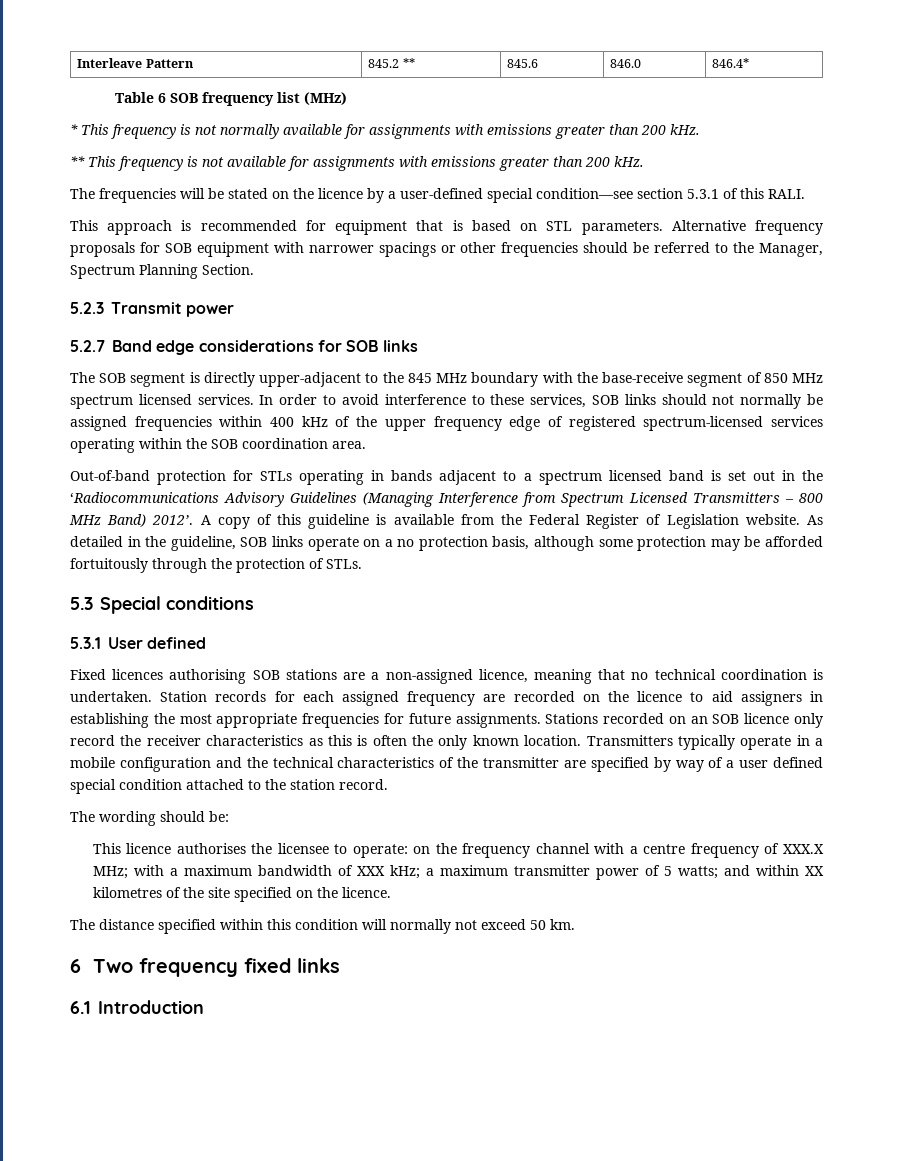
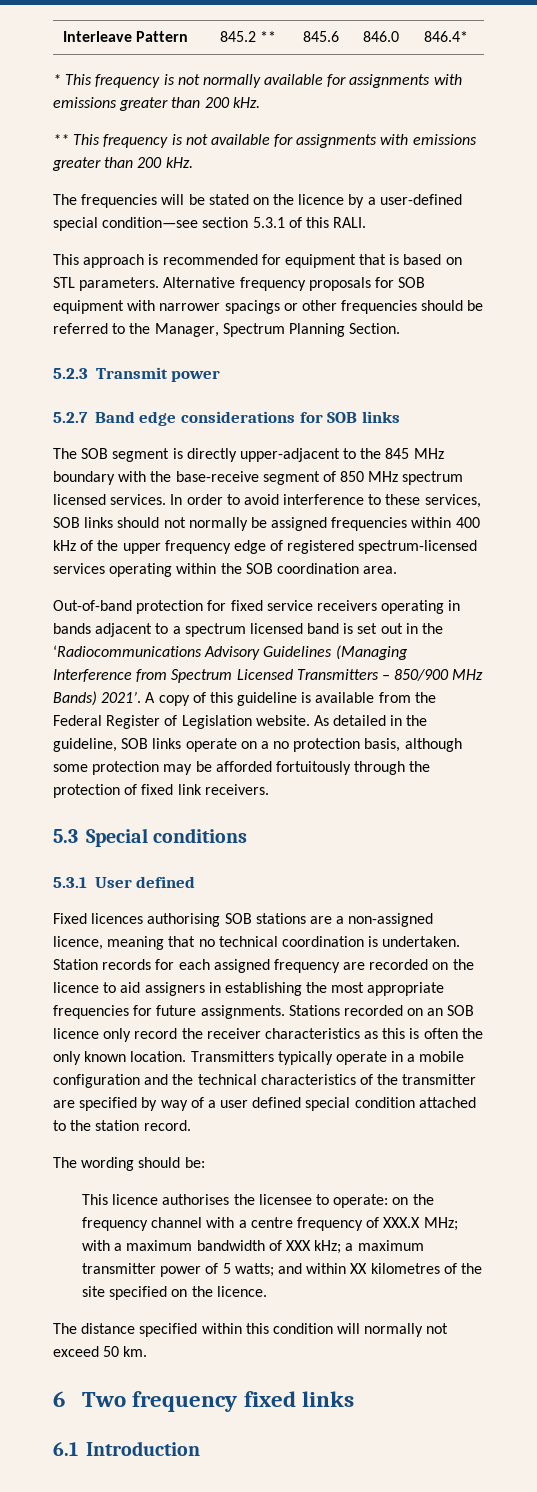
- Table 6 SOB frequency list (MHz)
- Out-of-band protection for STLs operating in bands adjacent to a spectrum licensed band is set out in the ‘Radiocommunications Advisory Guidelines (Managing Interference from Spectrum Licensed Transmitters – 800 MHz Band) 2012’.
+ Out-of-band protection for fixed service receivers operating in bands adjacent to a spectrum licensed band is set out in the ‘Radiocommunications Advisory Guidelines (Managing Interference from Spectrum Licensed Transmitters – 850/900 MHz Bands) 2021’.
- As detailed in the guideline, SOB links operate on a no protection basis, although some protection may be afforded fortuitously through the protection of STLs.
+ As detailed in the guideline, SOB links operate on a no protection basis, although some protection may be afforded fortuitously through the protection of fixed link receivers.

